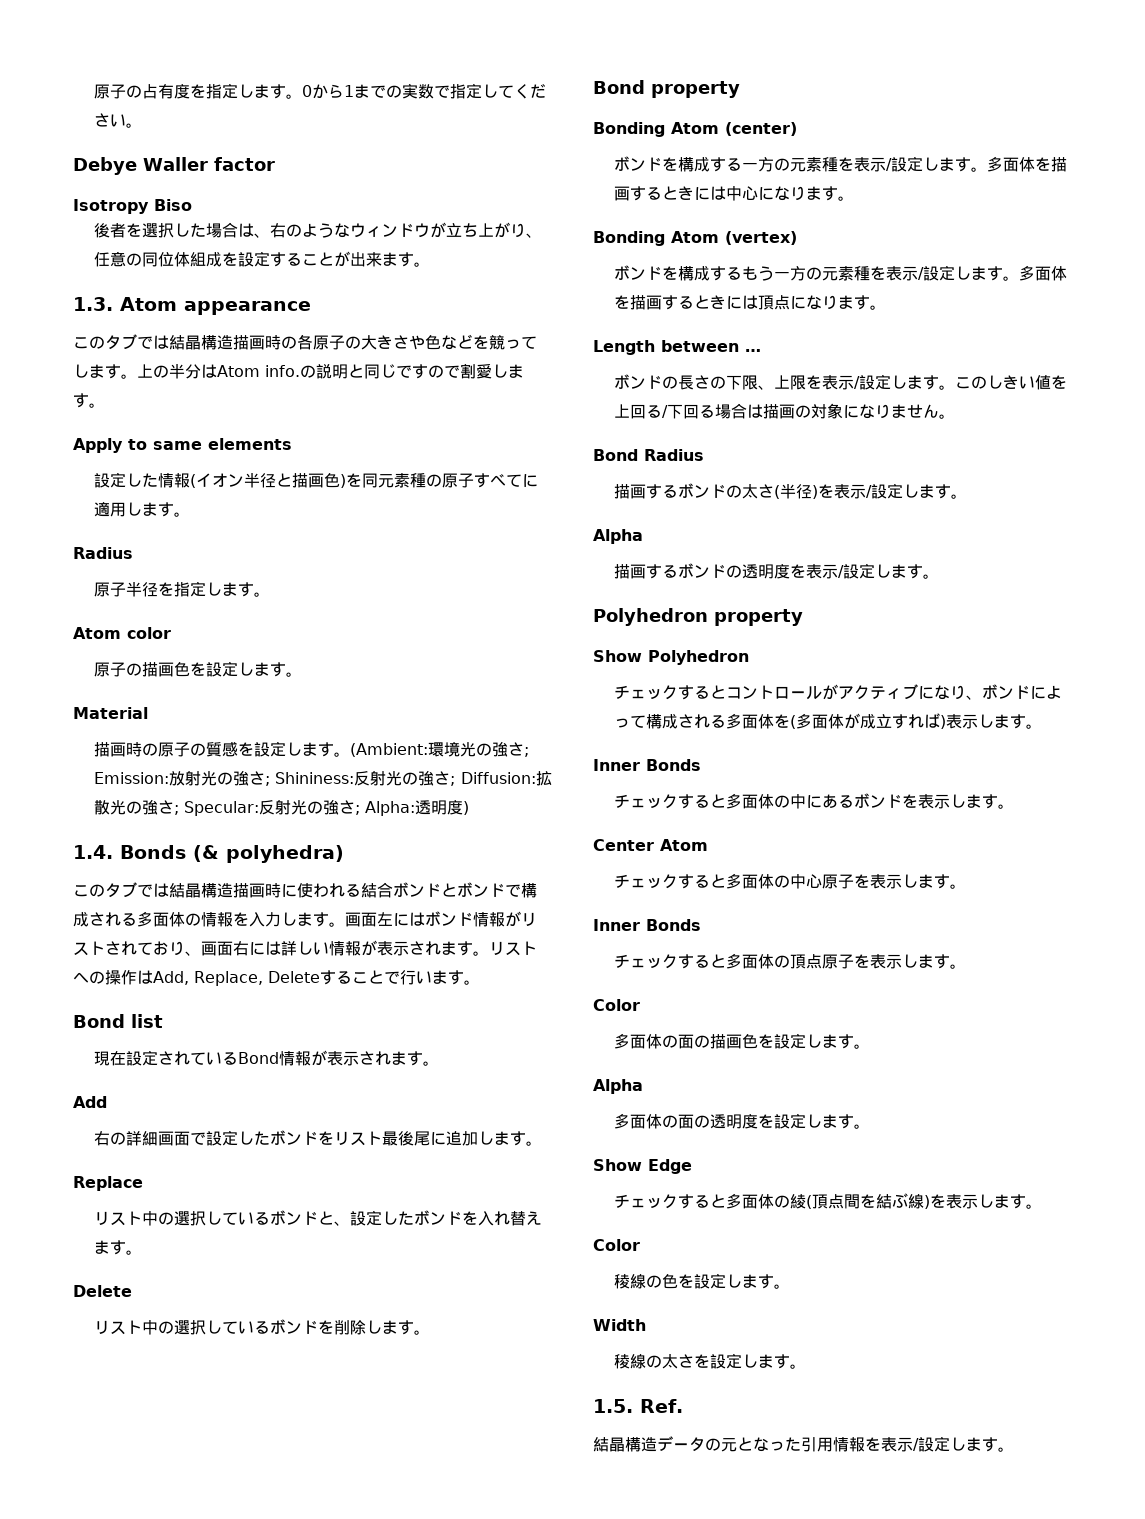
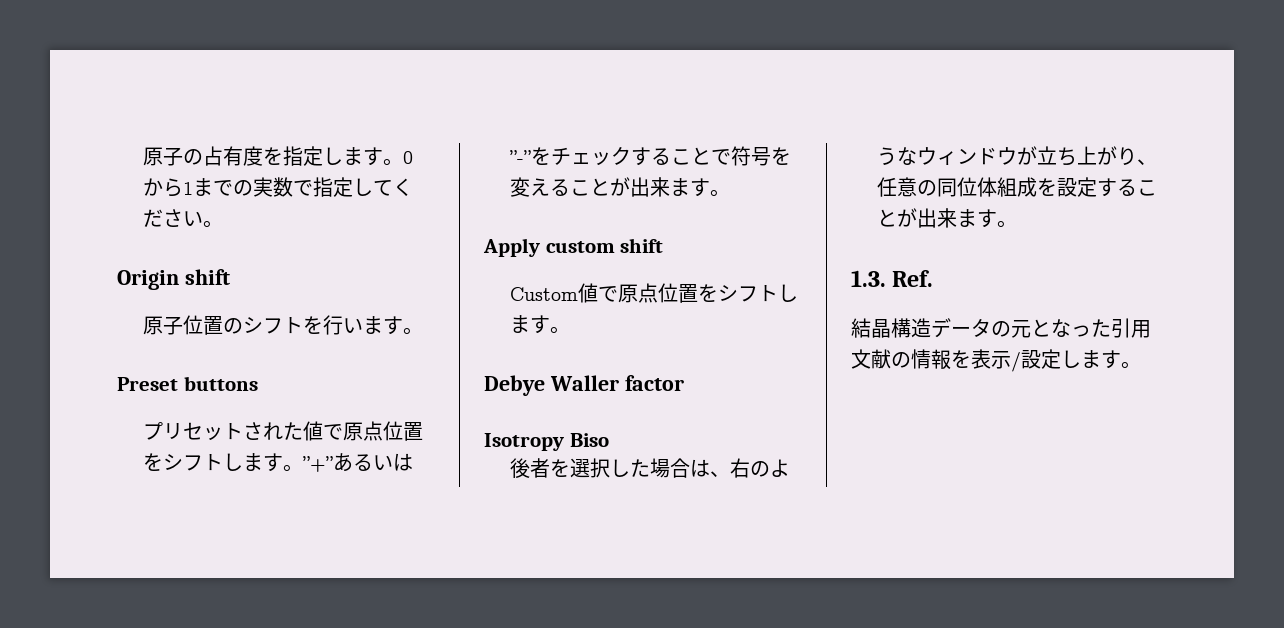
+ Origin shift
+ 原子位置のシフトを行います。
+ Preset buttons
+ プリセットされた値で原点位置をシフトします。”+”あるいは”-”をチェックすることで符号を変えることが出来ます。
+ Apply custom shift
+ Custom値で原点位置をシフトします。
- 1.3. Atom appearance
- このタブでは結晶構造描画時の各原子の大きさや色などを競ってします。上の半分はAtom info.の説明と同じですので割愛します。
- Apply to same elements
- 設定した情報(イオン半径と描画色)を同元素種の原子すべてに適用します。
- Radius
- 原子半径を指定します。
- Atom color
- 原子の描画色を設定します。
- Material
- 描画時の原子の質感を設定します。(Ambient:環境光の強さ; Emission:放射光の強さ; Shininess:反射光の強さ; Diffusion:拡散光の強さ; Specular:反射光の強さ; Alpha:透明度)
- 1.4. Bonds (& polyhedra)
- このタブでは結晶構造描画時に使われる結合ボンドとボンドで構成される多面体の情報を入力します。画面左にはボンド情報がリストされており、画面右には詳しい情報が表示されます。リストへの操作はAdd, Replace, Deleteすることで行います。
- Bond list
- 現在設定されているBond情報が表示されます。
- Add
- 右の詳細画面で設定したボンドをリスト最後尾に追加します。
- Replace
- リスト中の選択しているボンドと、設定したボンドを入れ替えます。
- Delete
- リスト中の選択しているボンドを削除します。
- Bond property
- Bonding Atom (center)
- ボンドを構成する一方の元素種を表示/設定します。多面体を描画するときには中心になります。
- Bonding Atom (vertex)
- ボンドを構成するもう一方の元素種を表示/設定します。多面体を描画するときには頂点になります。
- Length between …
- ボンドの長さの下限、上限を表示/設定します。このしきい値を上回る/下回る場合は描画の対象になりません。
- Bond Radius
- 描画するボンドの太さ(半径)を表示/設定します。
- Alpha
- 描画するボンドの透明度を表示/設定します。
- Polyhedron property
- Show Polyhedron
- チェックするとコントロールがアクティブになり、ボンドによって構成される多面体を(多面体が成立すれば)表示します。
- Inner Bonds
- チェックすると多面体の中にあるボンドを表示します。
- Center Atom
- チェックすると多面体の中心原子を表示します。
- Inner Bonds
- チェックすると多面体の頂点原子を表示します。
- Color
- 多面体の面の描画色を設定します。
- Alpha
- 多面体の面の透明度を設定します。
- Show Edge
- チェックすると多面体の綾(頂点間を結ぶ線)を表示します。
- Color
- 稜線の色を設定します。
- Width
- 稜線の太さを設定します。
- 1.5. Ref.
+ 1.3. Ref.
- 結晶構造データの元となった引用情報を表示/設定します。
+ 結晶構造データの元となった引用文献の情報を表示/設定します。

